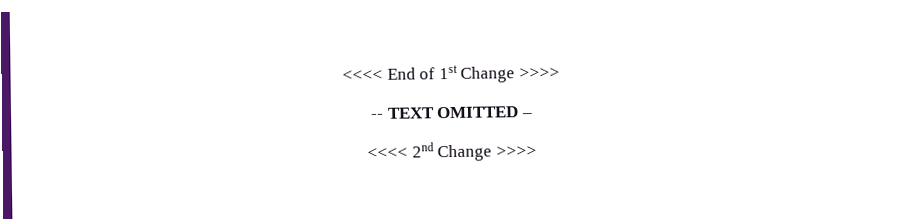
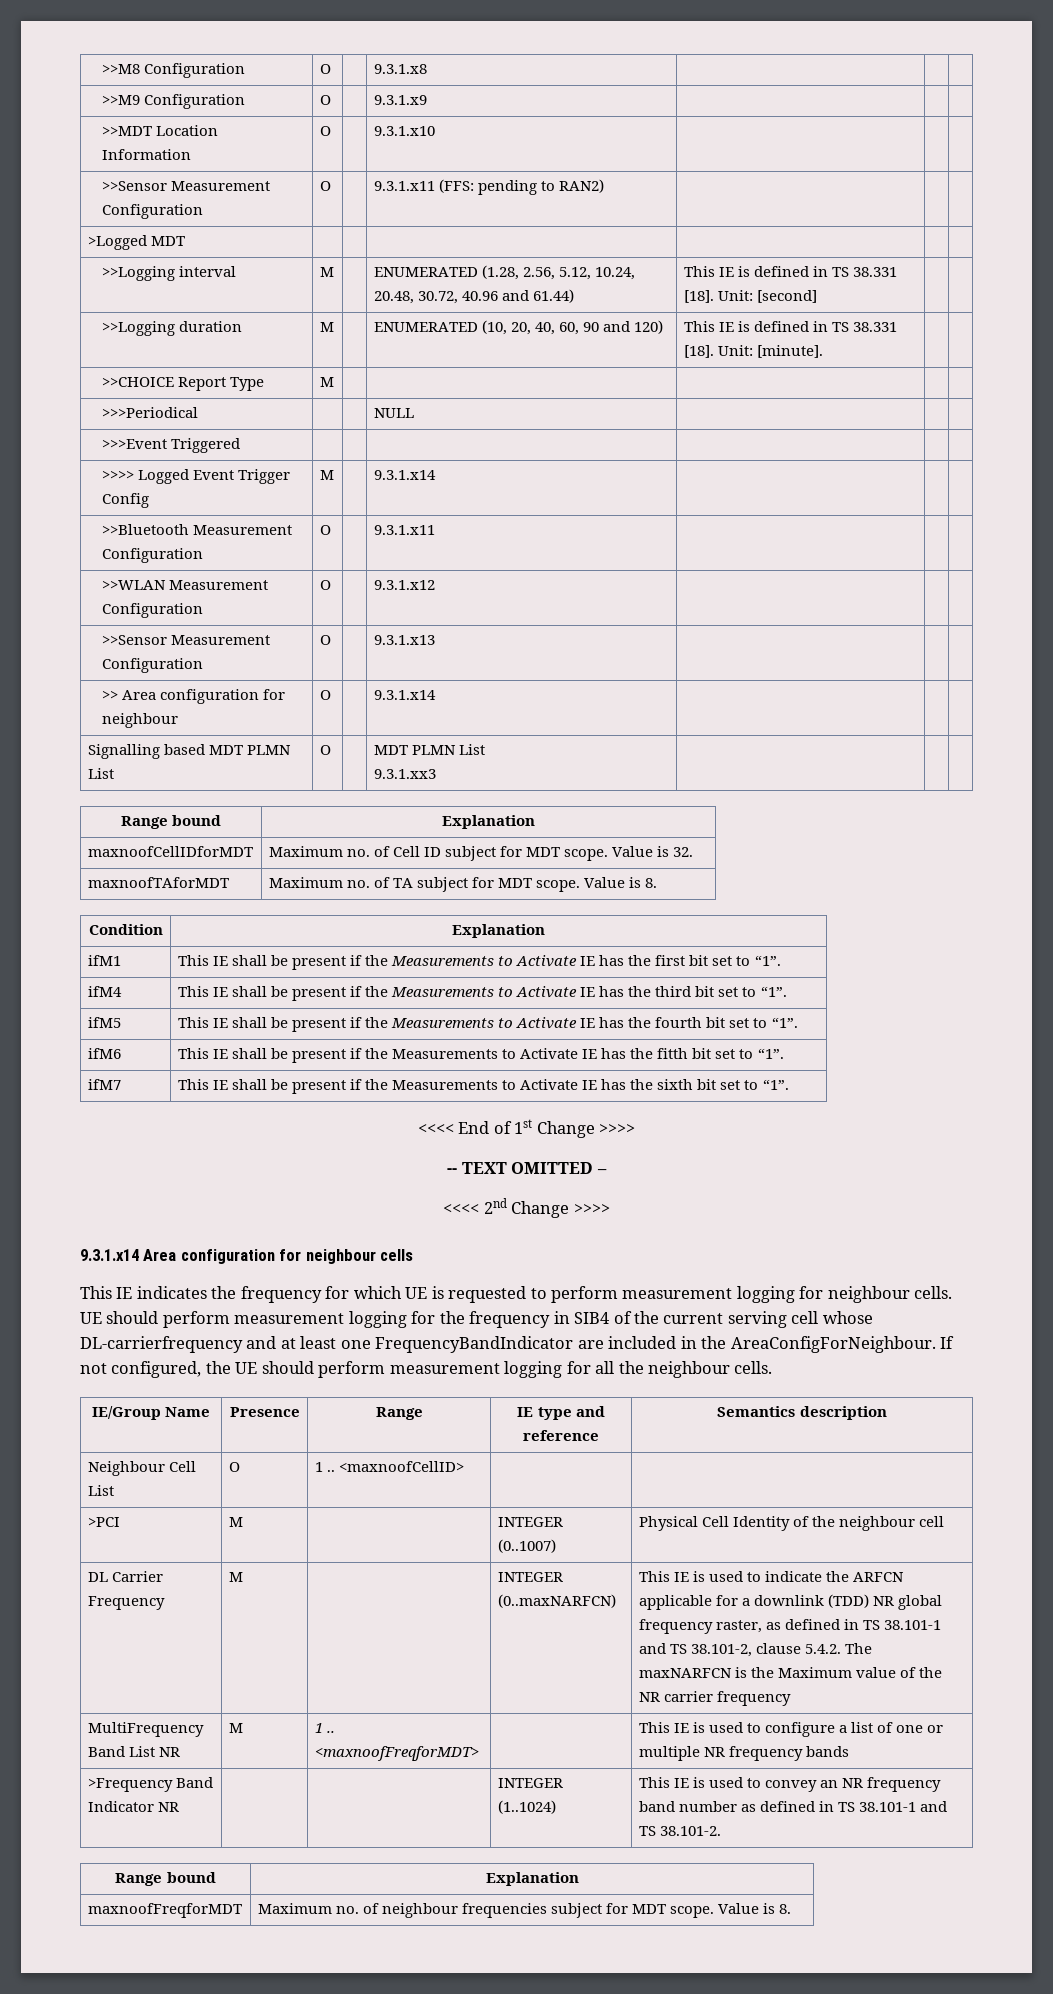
+ >>M8 Configuration | O | | 9.3.1.x8 | | |
+ >>M9 Configuration | O | | 9.3.1.x9 | | |
+ >>MDT Location Information | O | | 9.3.1.x10 | | |
+ >>Sensor Measurement Configuration | O | | 9.3.1.x11 (FFS: pending to RAN2) | | |
+ >Logged MDT | | | | | |
+ >>Logging interval | M | | ENUMERATED (1.28, 2.56, 5.12, 10.24, 20.48, 30.72, 40.96 and 61.44) | This IE is defined in TS 38.331 [18]. Unit: [second] | |
+ >>Logging duration | M | | ENUMERATED (10, 20, 40, 60, 90 and 120) | This IE is defined in TS 38.331 [18]. Unit: [minute]. | |
+ >>CHOICE Report Type | M | | | | |
+ >>>Periodical | | | NULL | | |
+ >>>Event Triggered | | | | | |
+ >>>> Logged Event Trigger Config | M | | 9.3.1.x14 | | |
+ >>Bluetooth Measurement Configuration | O | | 9.3.1.x11 | | |
+ >>WLAN Measurement Configuration | O | | 9.3.1.x12 | | |
+ >>Sensor Measurement Configuration | O | | 9.3.1.x13 | | |
+ >> Area configuration for neighbour | O | | 9.3.1.x14 | | |
+ Signalling based MDT PLMN List | O | | MDT PLMN List
+ 9.3.1.xx3 | | |
+ Range bound | Explanation
+ maxnoofCellIDforMDT | Maximum no. of Cell ID subject for MDT scope. Value is 32.
+ maxnoofTAforMDT | Maximum no. of TA subject for MDT scope. Value is 8.
+ Condition | Explanation
+ ifM1 | This IE shall be present if the Measurements to Activate IE has the first bit set to “1”.
+ ifM4 | This IE shall be present if the Measurements to Activate IE has the third bit set to “1”.
+ ifM5 | This IE shall be present if the Measurements to Activate IE has the fourth bit set to “1”.
+ ifM6 | This IE shall be present if the Measurements to Activate IE has the fitth bit set to “1”.
+ ifM7 | This IE shall be present if the Measurements to Activate IE has the sixth bit set to “1”.
+ 9.3.1.x14 Area configuration for neighbour cells
+ This IE indicates the frequency for which UE is requested to perform measurement logging for neighbour cells. UE should perform measurement logging for the frequency in SIB4 of the current serving cell whose DL-carrierfrequency and at least one FrequencyBandIndicator are included in the AreaConfigForNeighbour. If not configured, the UE should perform measurement logging for all the neighbour cells.
+ IE/Group Name | Presence | Range | IE type and reference | Semantics description
+ Neighbour Cell List | O | 1 .. <maxnoofCellID> | |
+ >PCI | M | | INTEGER (0..1007) | Physical Cell Identity of the neighbour cell
+ DL Carrier Frequency | M | | INTEGER (0..maxNARFCN) | This IE is used to indicate the ARFCN applicable for a downlink (TDD) NR global frequency raster, as defined in TS 38.101-1 and TS 38.101-2, clause 5.4.2. The maxNARFCN is the Maximum value of the NR carrier frequency
+ MultiFrequency Band List NR | M | 1 .. <maxnoofFreqforMDT> | | This IE is used to configure a list of one or multiple NR frequency bands
+ >Frequency Band Indicator NR | | | INTEGER (1..1024) | This IE is used to convey an NR frequency band number as defined in TS 38.101-1 and TS 38.101-2.
+ Range bound | Explanation
+ maxnoofFreqforMDT | Maximum no. of neighbour frequencies subject for MDT scope. Value is 8.

